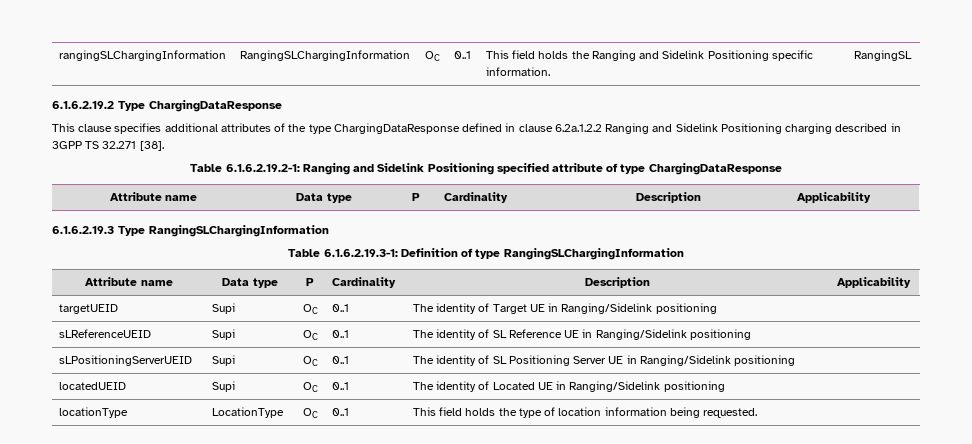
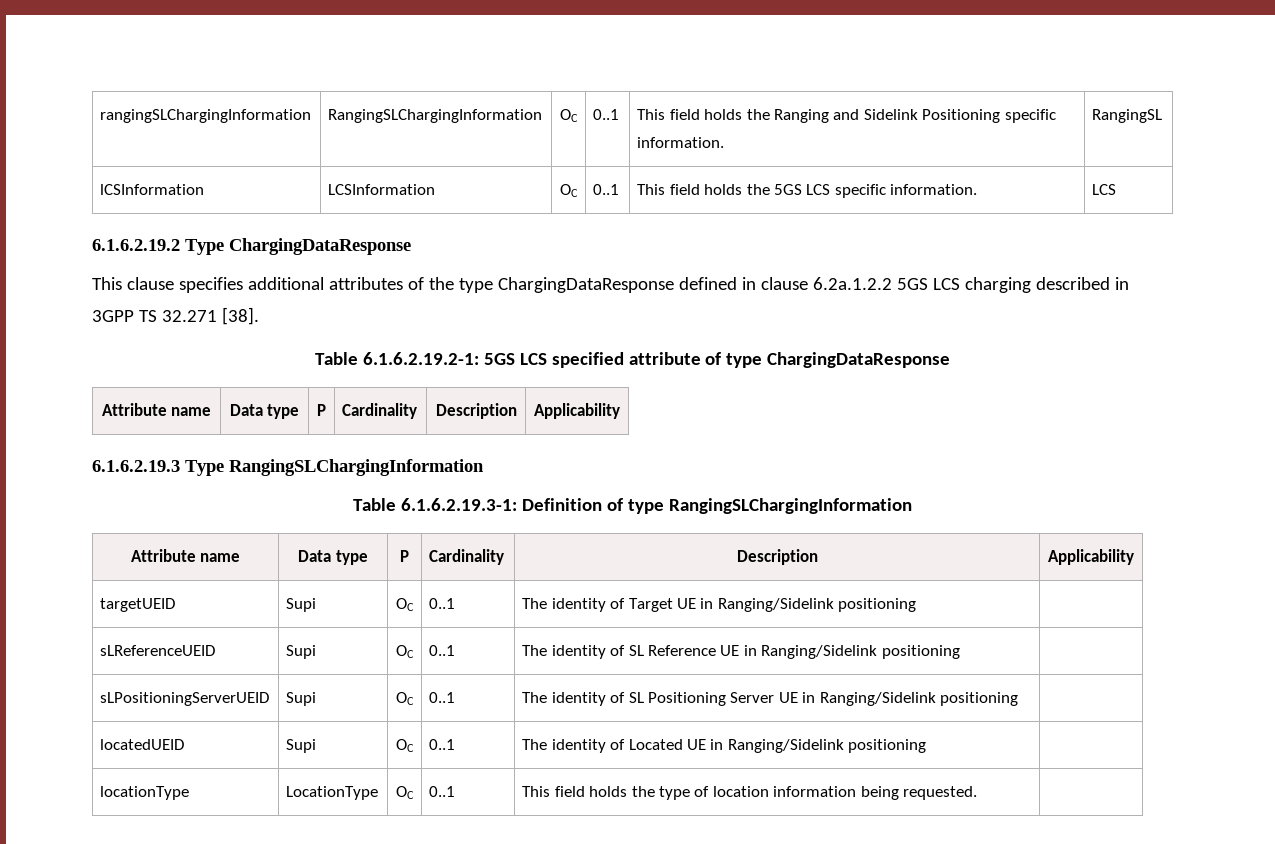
+ lCSInformation | LCSInformation | OC | 0..1 | This field holds the 5GS LCS specific information. | LCS
- This clause specifies additional attributes of the type ChargingDataResponse defined in clause 6.2a.1.2.2 Ranging and Sidelink Positioning charging described in 3GPP TS 32.271 [38].
+ This clause specifies additional attributes of the type ChargingDataResponse defined in clause 6.2a.1.2.2 5GS LCS charging described in 3GPP TS 32.271 [38].
- Table 6.1.6.2.19.2-1: Ranging and Sidelink Positioning specified attribute of type ChargingDataResponse
+ Table 6.1.6.2.19.2-1: 5GS LCS specified attribute of type ChargingDataResponse

